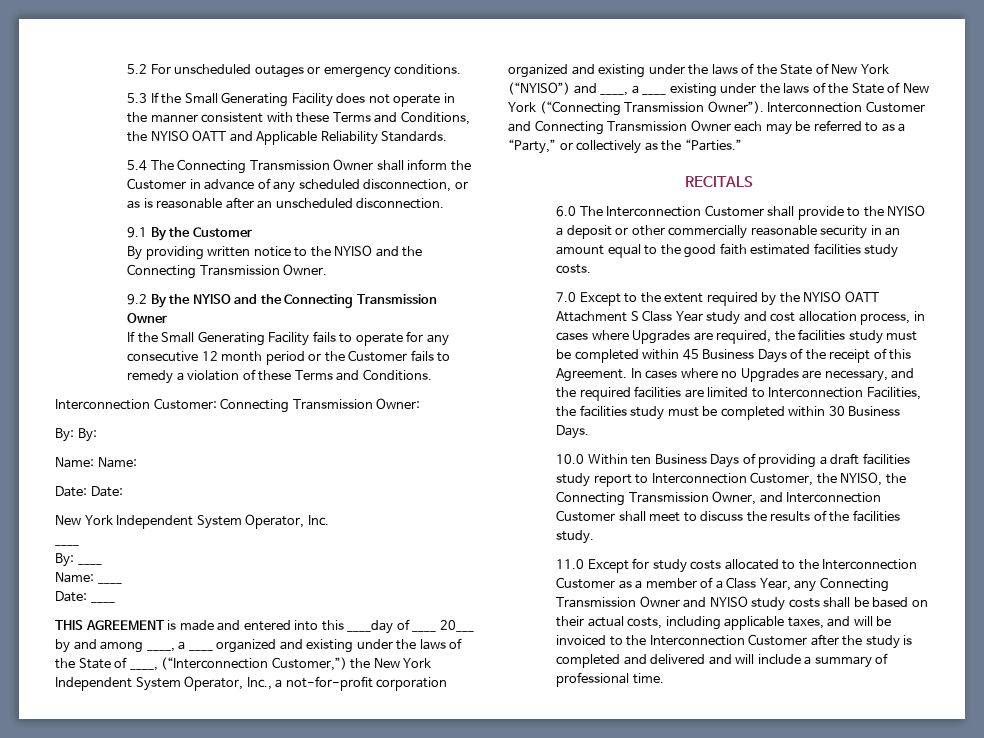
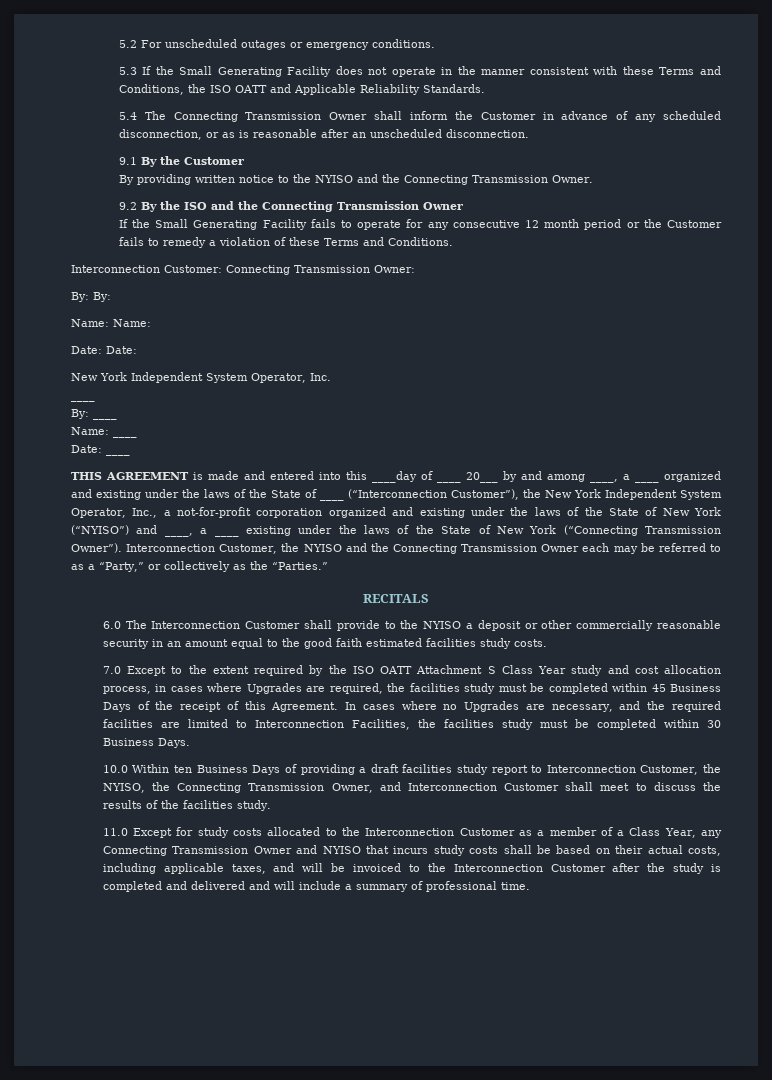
- 5.3 If the Small Generating Facility does not operate in the manner consistent with these Terms and Conditions, the NYISO OATT and Applicable Reliability Standards.
+ 5.3 If the Small Generating Facility does not operate in the manner consistent with these Terms and Conditions, the ISO OATT and Applicable Reliability Standards.
- 9.2 By the NYISO and the Connecting Transmission Owner
+ 9.2 By the ISO and the Connecting Transmission Owner
- THIS AGREEMENT is made and entered into this ____day of ____ 20___ by and among ____, a ____ organized and existing under the laws of the State of ____, (“Interconnection Customer,”) the New York Independent System Operator, Inc., a not-for-profit corporation organized and existing under the laws of the State of New York (“NYISO”) and ____, a ____ existing under the laws of the State of New York (“Connecting Transmission Owner”).
+ THIS AGREEMENT is made and entered into this ____day of ____ 20___ by and among ____, a ____ organized and existing under the laws of the State of ____ (“Interconnection Customer”), the New York Independent System Operator, Inc., a not-for-profit corporation organized and existing under the laws of the State of New York (“NYISO”) and ____, a ____ existing under the laws of the State of New York (“Connecting Transmission Owner”).
- Interconnection Customer and Connecting Transmission Owner each may be referred to as a “Party,” or collectively as the “Parties.”
+ Interconnection Customer, the NYISO and the Connecting Transmission Owner each may be referred to as a “Party,” or collectively as the “Parties.”
- 7.0 Except to the extent required by the NYISO OATT Attachment S Class Year study and cost allocation process, in cases where Upgrades are required, the facilities study must be completed within 45 Business Days of the receipt of this Agreement.
+ 7.0 Except to the extent required by the ISO OATT Attachment S Class Year study and cost allocation process, in cases where Upgrades are required, the facilities study must be completed within 45 Business Days of the receipt of this Agreement.
- 11.0 Except for study costs allocated to the Interconnection Customer as a member of a Class Year, any Connecting Transmission Owner and NYISO study costs shall be based on their actual costs, including applicable taxes, and will be invoiced to the Interconnection Customer after the study is completed and delivered and will include a summary of professional time.
+ 11.0 Except for study costs allocated to the Interconnection Customer as a member of a Class Year, any Connecting Transmission Owner and NYISO that incurs study costs shall be based on their actual costs, including applicable taxes, and will be invoiced to the Interconnection Customer after the study is completed and delivered and will include a summary of professional time.

